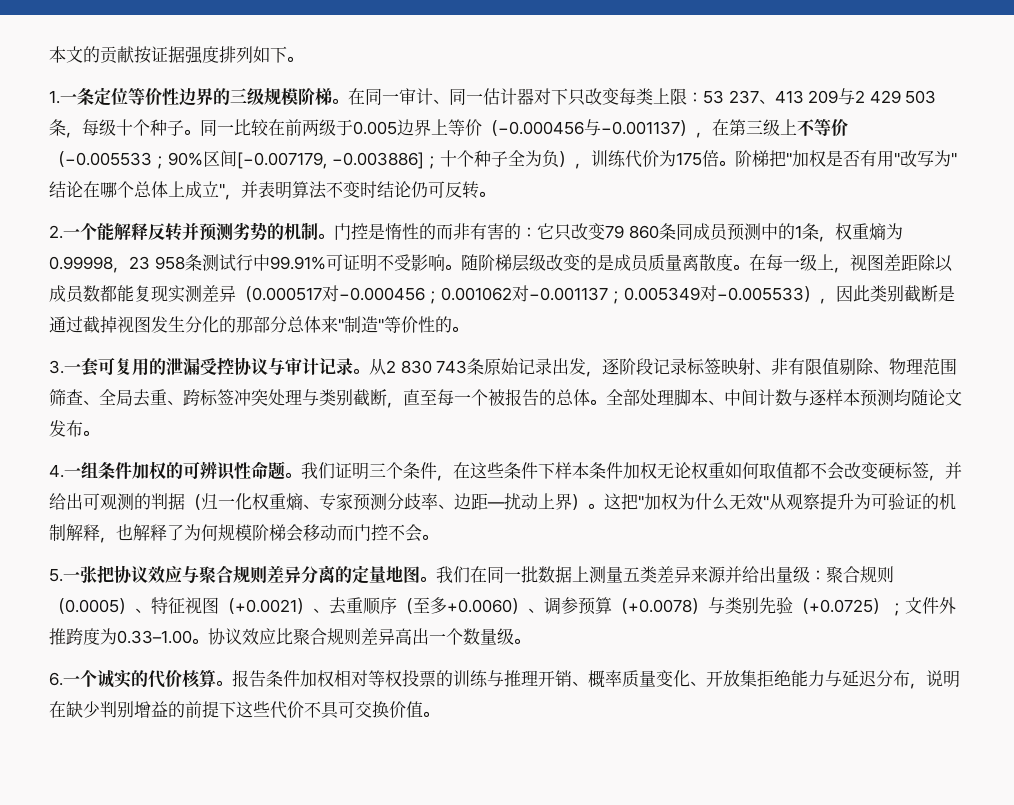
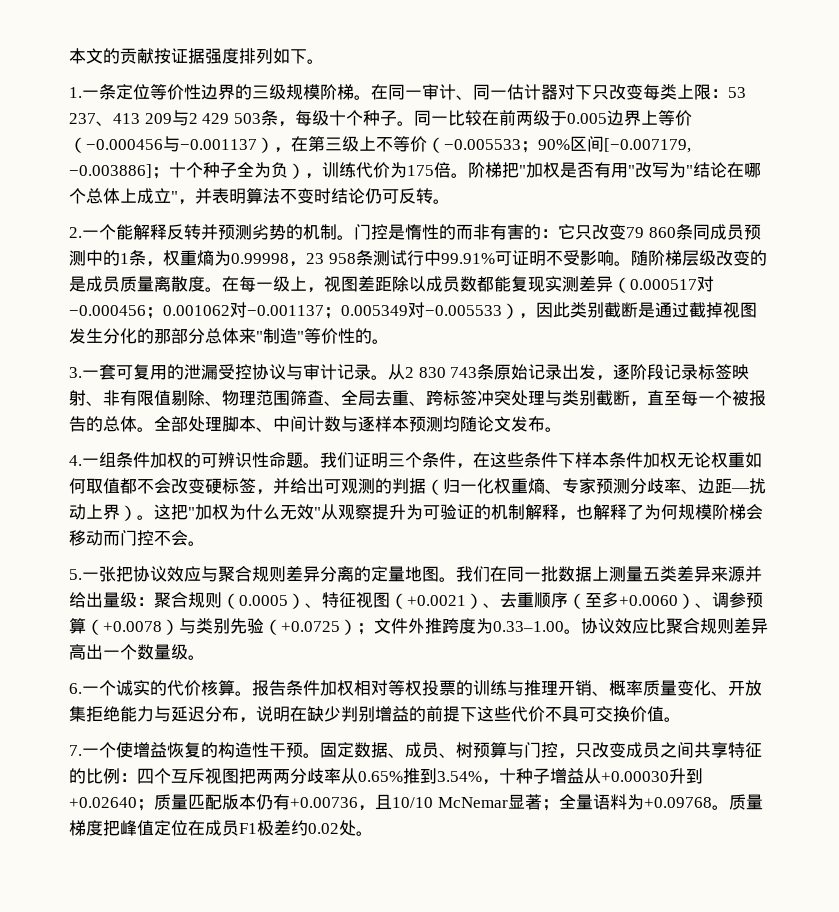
+ 7.一个使增益恢复的构造性干预。固定数据、成员、树预算与门控，只改变成员之间共享特征的比例：四个互斥视图把两两分歧率从0.65%推到3.54%，十种子增益从+0.00030升到+0.02640；质量匹配版本仍有+0.00736，且10/10 McNemar显著；全量语料为+0.09768。质量梯度把峰值定位在成员F1极差约0.02处。

